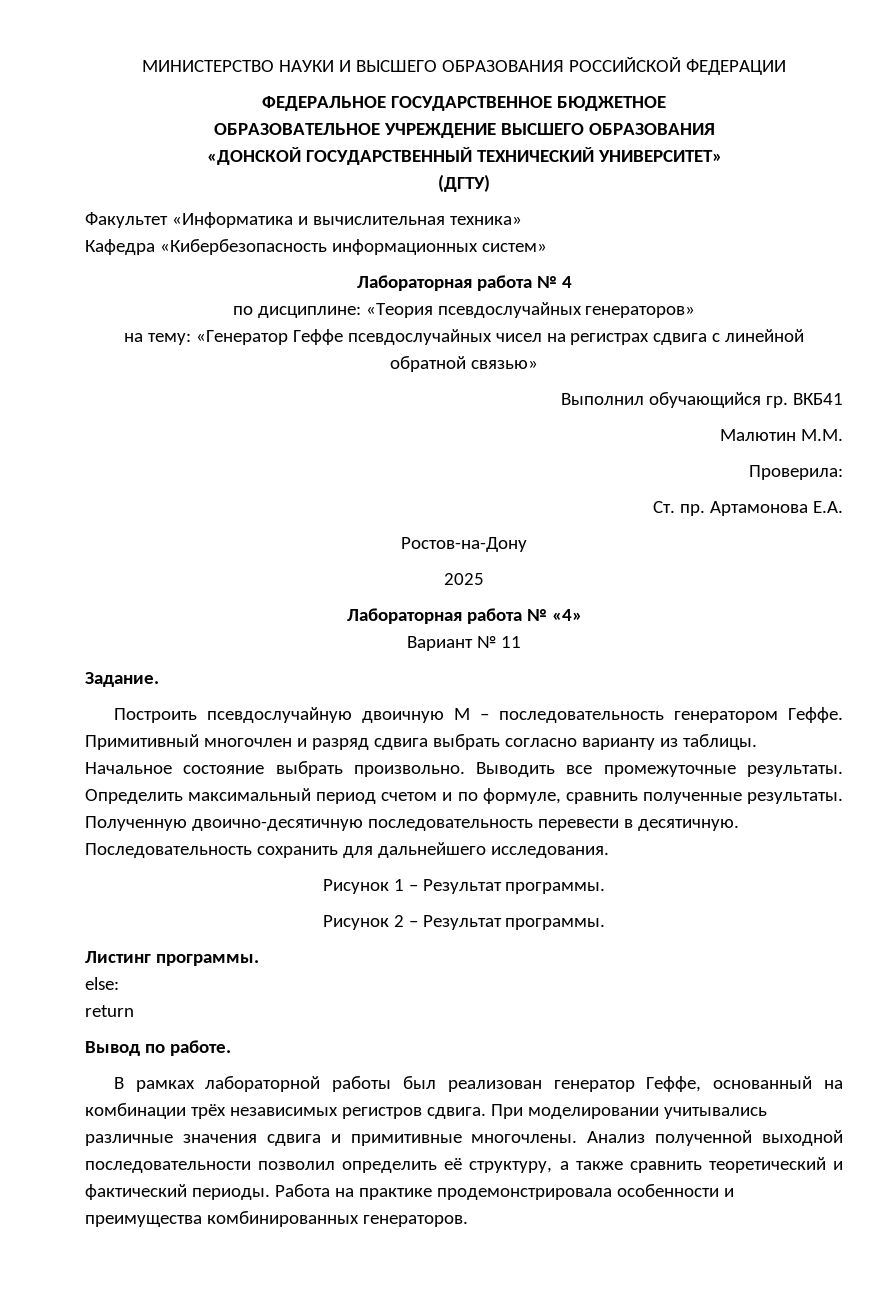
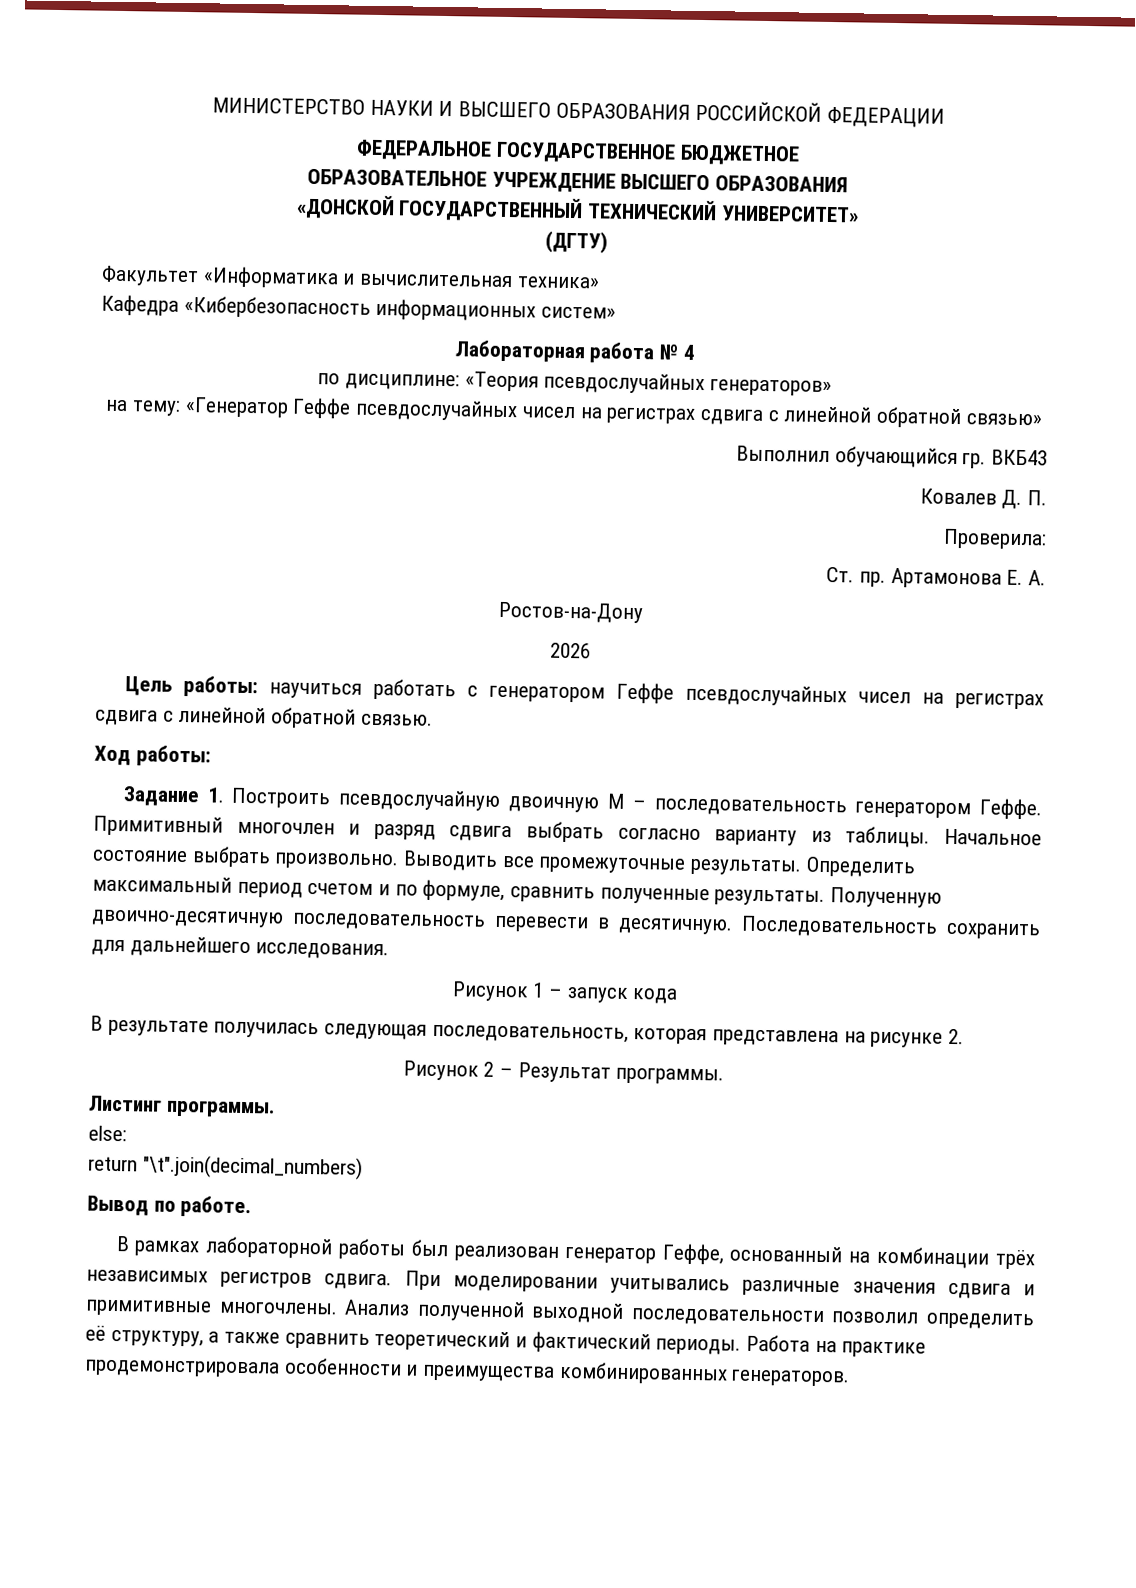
- ВКБ41
- Малютин М.М.
+ ВКБ43
+ Ковалев Д. П.
- Артамонова Е.А.
+ Артамонова Е. А.
- 2025
- Лабораторная работа № «4»
- Вариант № 11
- Задание.
- Построить псевдослучайную двоичную М – последовательность генератором Геффе.
+ 2026
+ Цель работы: научиться работать с генератором Геффе псевдослучайных чисел на регистрах сдвига с линейной обратной связью.
+ Ход работы:
+ Задание 1. Построить псевдослучайную двоичную М – последовательность генератором Геффе.
- Рисунок 1 – Результат программы.
+ Рисунок 1 – запуск кода
+ В результате получилась следующая последовательность, которая представлена на рисунке 2.
- return
+ return "\t".join(decimal_numbers)

